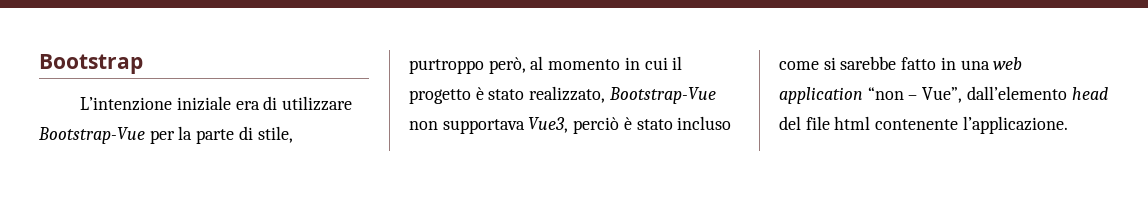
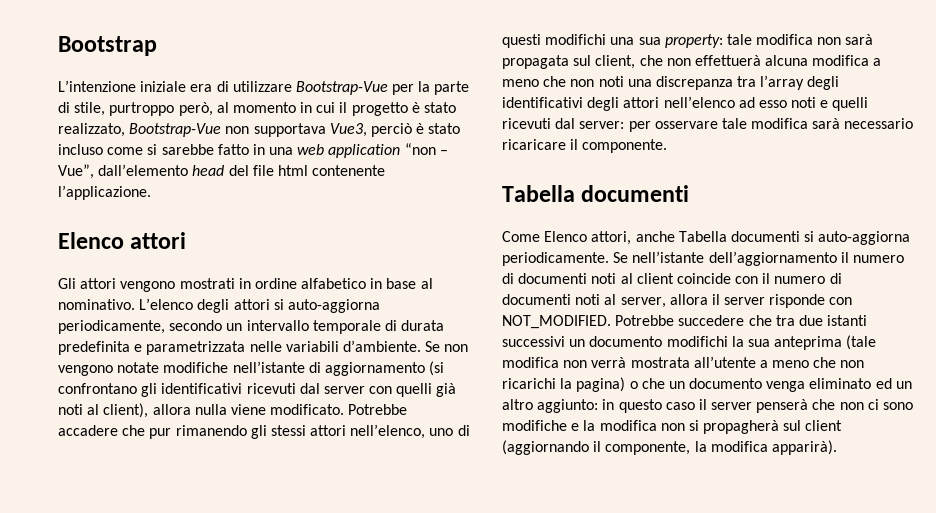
+ Elenco attori
+ Gli attori vengono mostrati in ordine alfabetico in base al nominativo. L’elenco degli attori si auto-aggiorna periodicamente, secondo un intervallo temporale di durata predefinita e parametrizzata nelle variabili d’ambiente. Se non vengono notate modifiche nell’istante di aggiornamento (si confrontano gli identificativi ricevuti dal server con quelli già noti al client), allora nulla viene modificato. Potrebbe accadere che pur rimanendo gli stessi attori nell’elenco, uno di questi modifichi una sua property: tale modifica non sarà propagata sul client, che non effettuerà alcuna modifica a meno che non noti una discrepanza tra l’array degli identificativi degli attori nell’elenco ad esso noti e quelli ricevuti dal server: per osservare tale modifica sarà necessario ricaricare il componente.
+ Tabella documenti
+ Come Elenco attori, anche Tabella documenti si auto-aggiorna periodicamente. Se nell’istante dell’aggiornamento il numero di documenti noti al client coincide con il numero di documenti noti al server, allora il server risponde con NOT_MODIFIED. Potrebbe succedere che tra due istanti successivi un documento modifichi la sua anteprima (tale modifica non verrà mostrata all’utente a meno che non ricarichi la pagina) o che un documento venga eliminato ed un altro aggiunto: in questo caso il server penserà che non ci sono modifiche e la modifica non si propagherà sul client (aggiornando il componente, la modifica apparirà).

